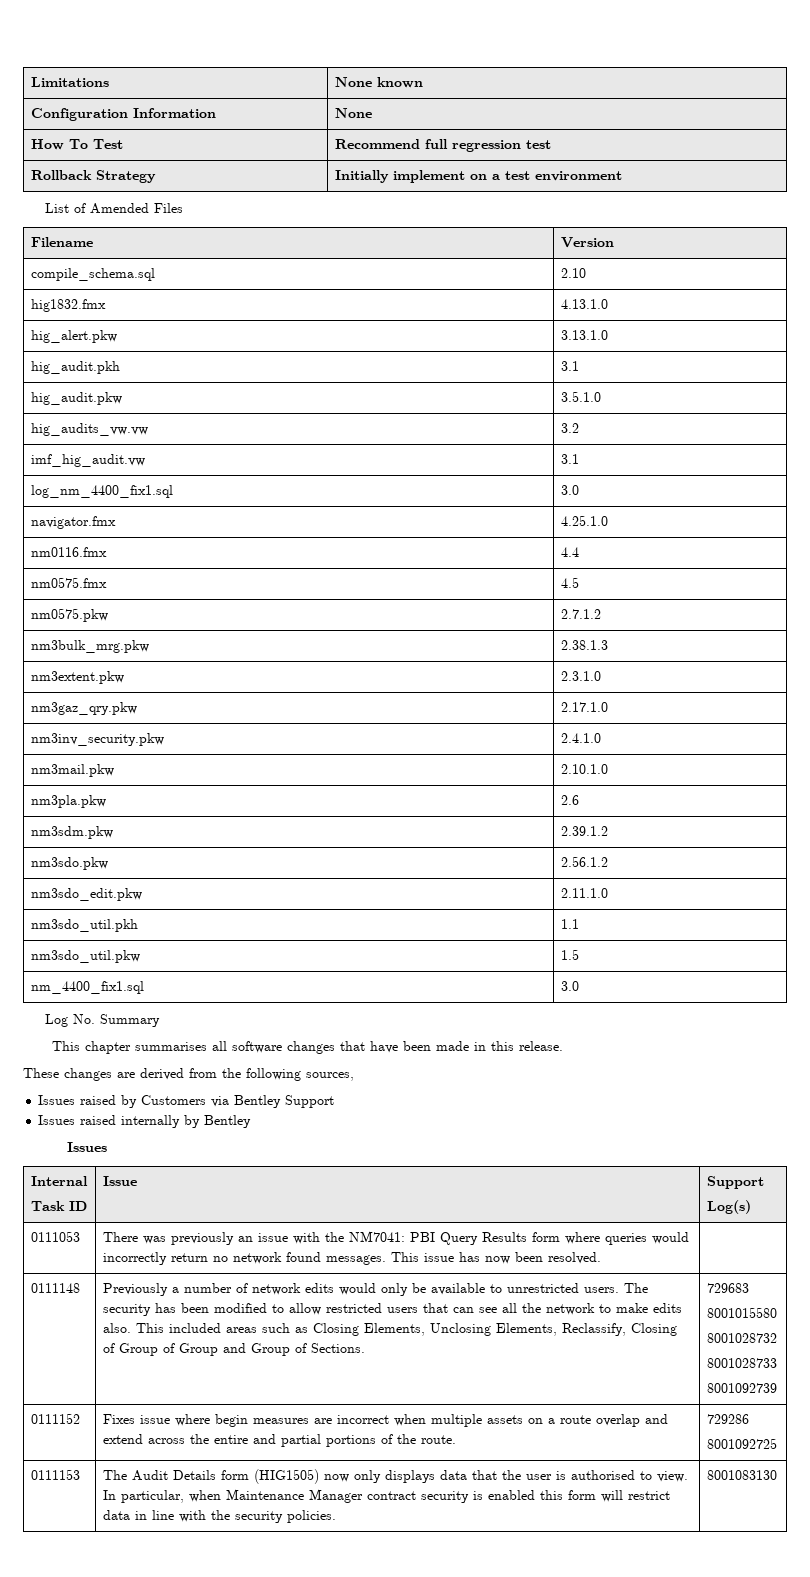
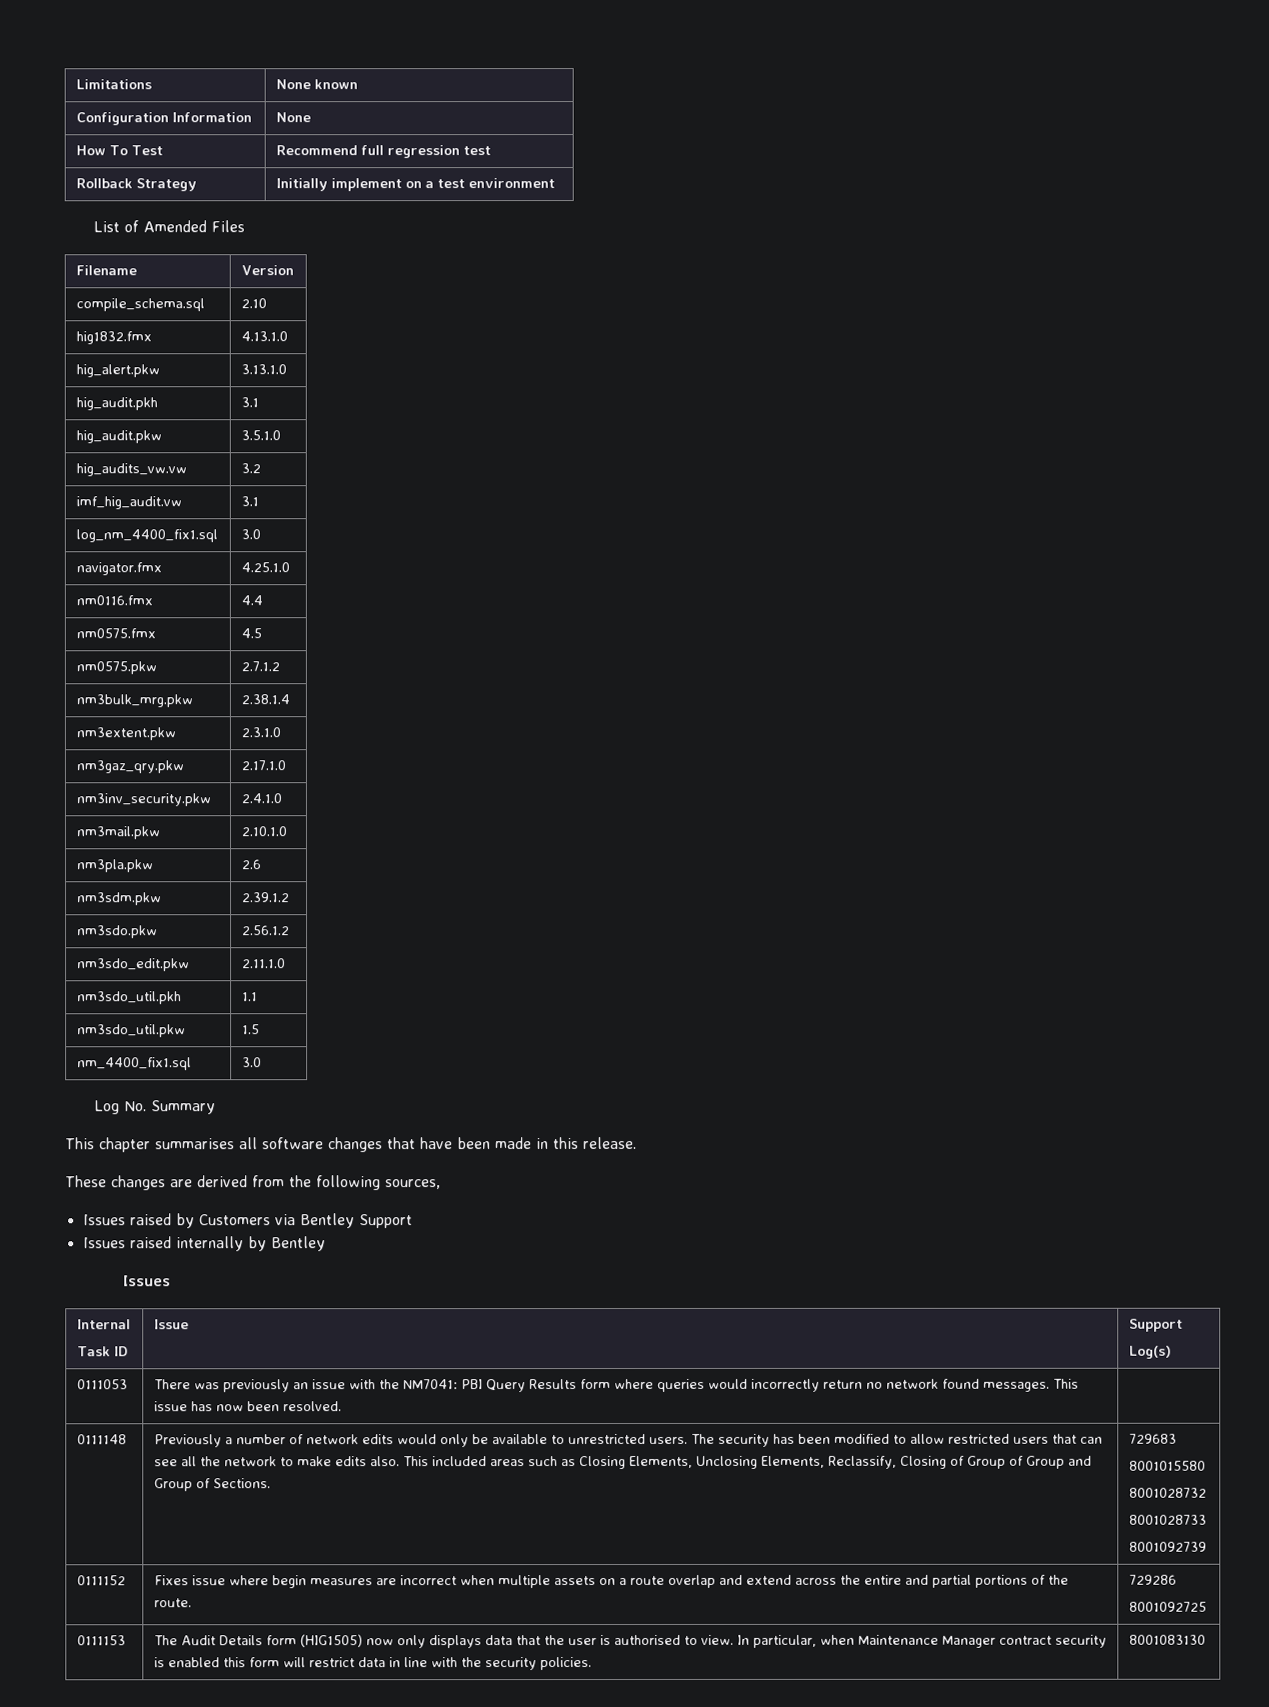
- nm3bulk_mrg.pkw | 2.38.1.3
+ nm3bulk_mrg.pkw | 2.38.1.4

